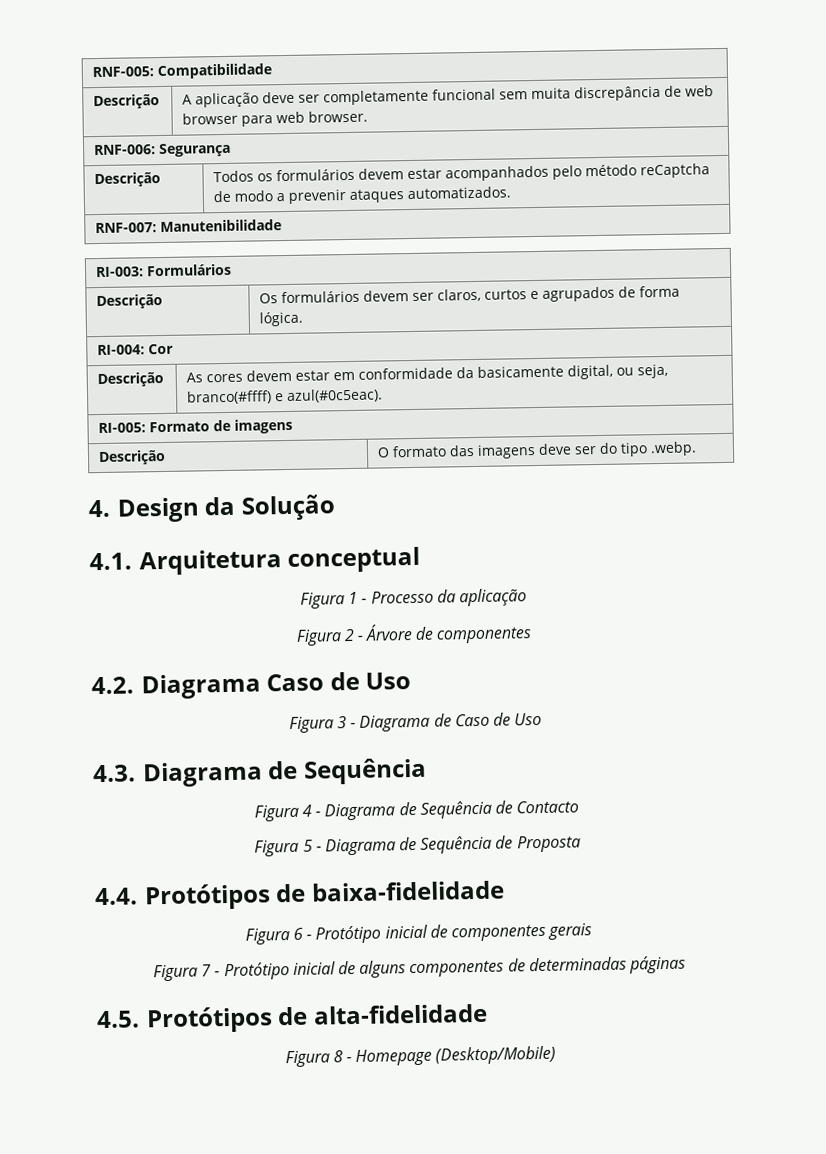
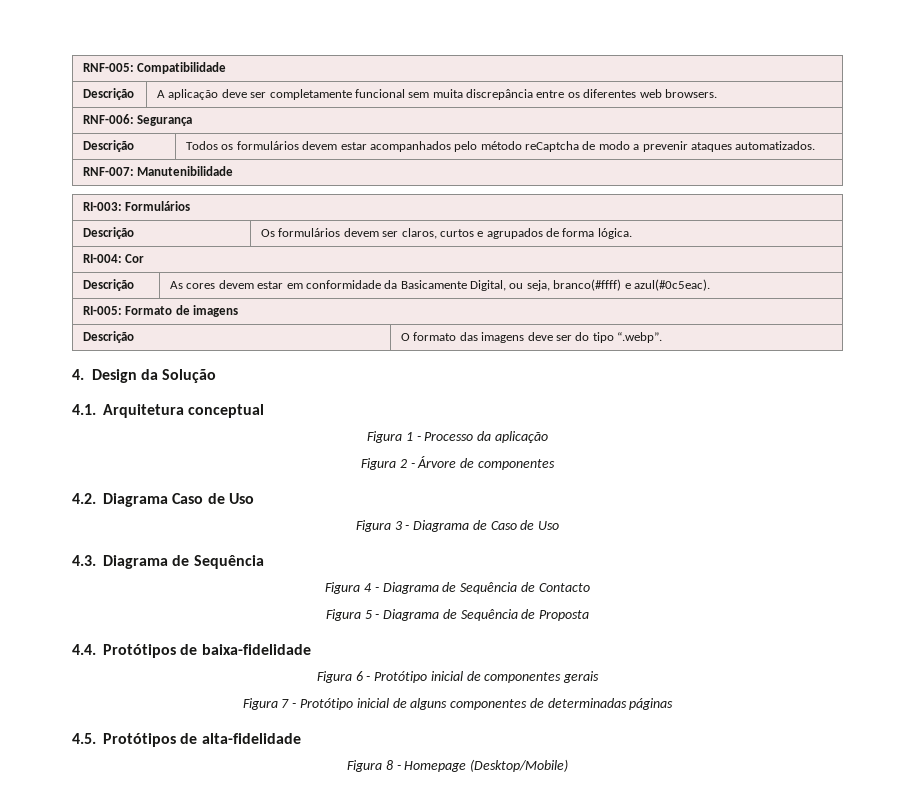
- Descrição | A aplicação deve ser completamente funcional sem muita discrepância de web browser para web browser.
+ Descrição | A aplicação deve ser completamente funcional sem muita discrepância entre os diferentes web browsers.
- Descrição | As cores devem estar em conformidade da basicamente digital, ou seja, branco(#ffff) e azul(#0c5eac).
+ Descrição | As cores devem estar em conformidade da Basicamente Digital, ou seja, branco(#ffff) e azul(#0c5eac).
- Descrição | O formato das imagens deve ser do tipo .webp.
+ Descrição | O formato das imagens deve ser do tipo “.webp”.

